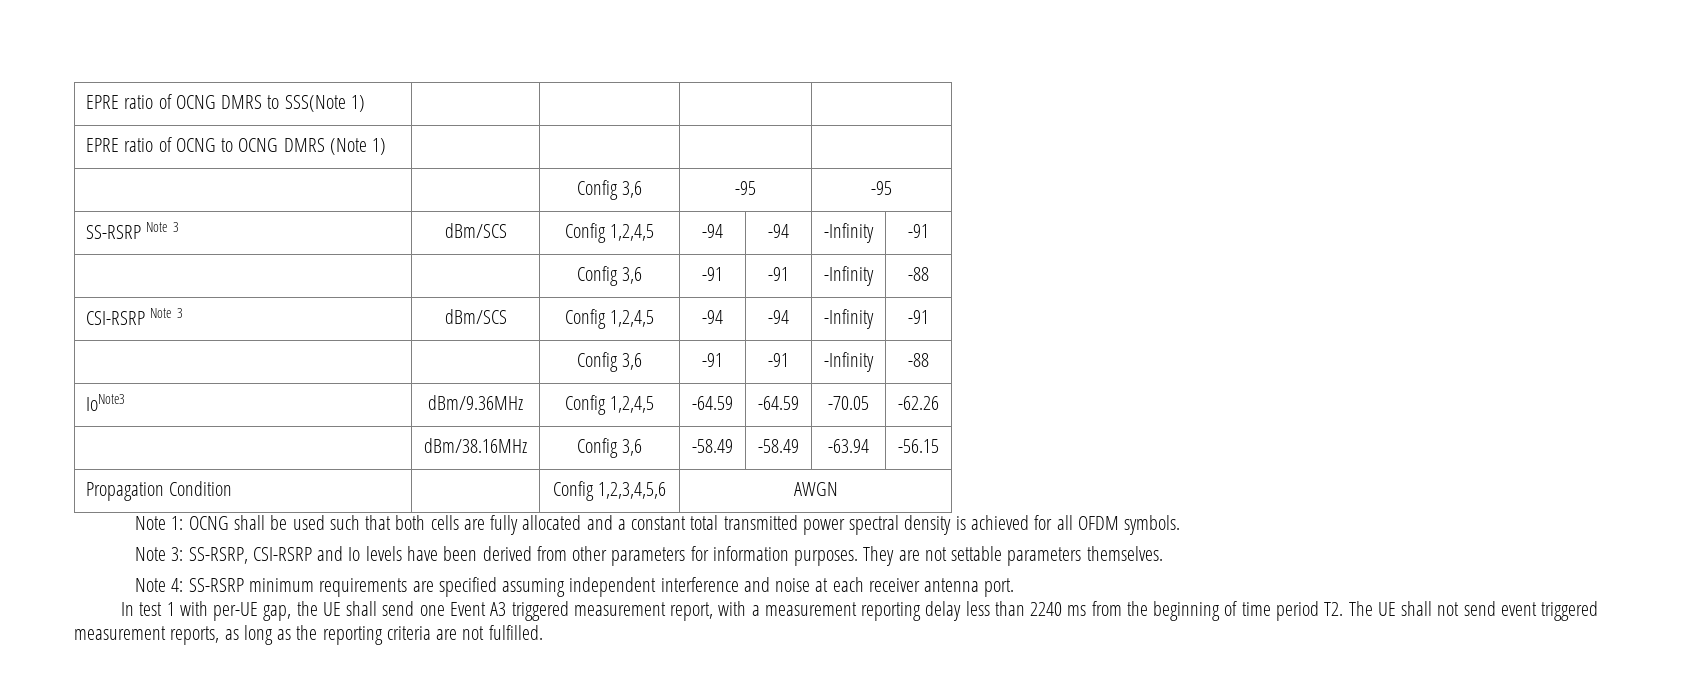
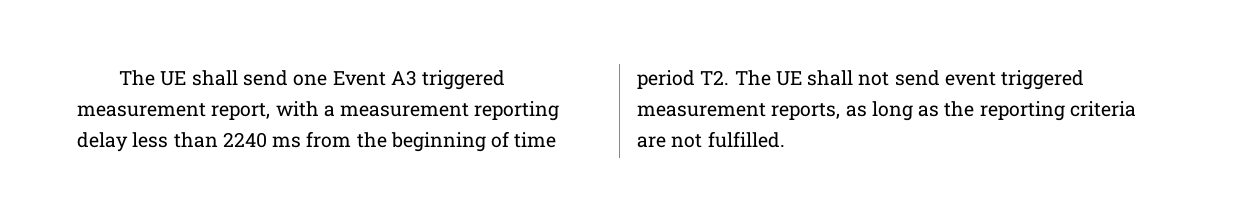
- EPRE ratio of OCNG DMRS to SSS(Note 1) | | | |
- EPRE ratio of OCNG to OCNG DMRS (Note 1) | | | |
- | | Config 3,6 | -95 | -95
- SS-RSRP Note 3 | dBm/SCS | Config 1,2,4,5 | -94 | -94 | -Infinity | -91
- | | Config 3,6 | -91 | -91 | -Infinity | -88
- CSI-RSRP Note 3 | dBm/SCS | Config 1,2,4,5 | -94 | -94 | -Infinity | -91
- | | Config 3,6 | -91 | -91 | -Infinity | -88
- IoNote3 | dBm/9.36MHz | Config 1,2,4,5 | -64.59 | -64.59 | -70.05 | -62.26
- | dBm/38.16MHz | Config 3,6 | -58.49 | -58.49 | -63.94 | -56.15
- Propagation Condition | | Config 1,2,3,4,5,6 | AWGN
- Note 1: OCNG shall be used such that both cells are fully allocated and a constant total transmitted power spectral density is achieved for all OFDM symbols.
- Note 3: SS-RSRP, CSI-RSRP and Io levels have been derived from other parameters for information purposes. They are not settable parameters themselves.
- Note 4: SS-RSRP minimum requirements are specified assuming independent interference and noise at each receiver antenna port.
- In test 1 with per-UE gap, the UE shall send one Event A3 triggered measurement report, with a measurement reporting delay less than 2240 ms from the beginning of time period T2. The UE shall not send event triggered measurement reports, as long as the reporting criteria are not fulfilled.
+ The UE shall send one Event A3 triggered measurement report, with a measurement reporting delay less than 2240 ms from the beginning of time period T2. The UE shall not send event triggered measurement reports, as long as the reporting criteria are not fulfilled.

